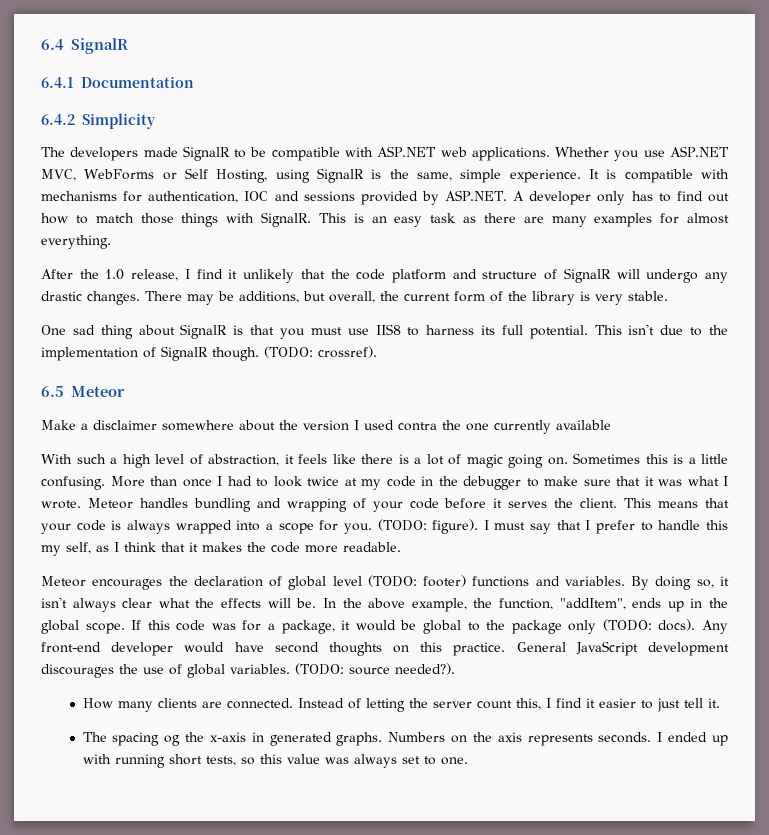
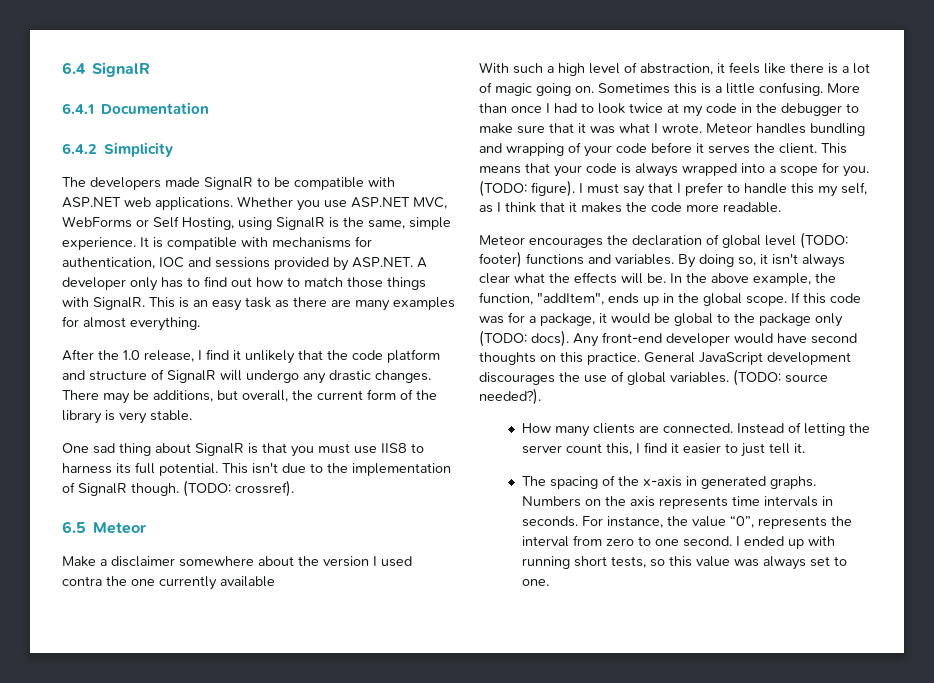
- The spacing og the x-axis in generated graphs.
+ The spacing of the x-axis in generated graphs.
- Numbers on the axis represents seconds.
+ Numbers on the axis represents time intervals in seconds. For instance, the value “0”, represents the interval from zero to one second.

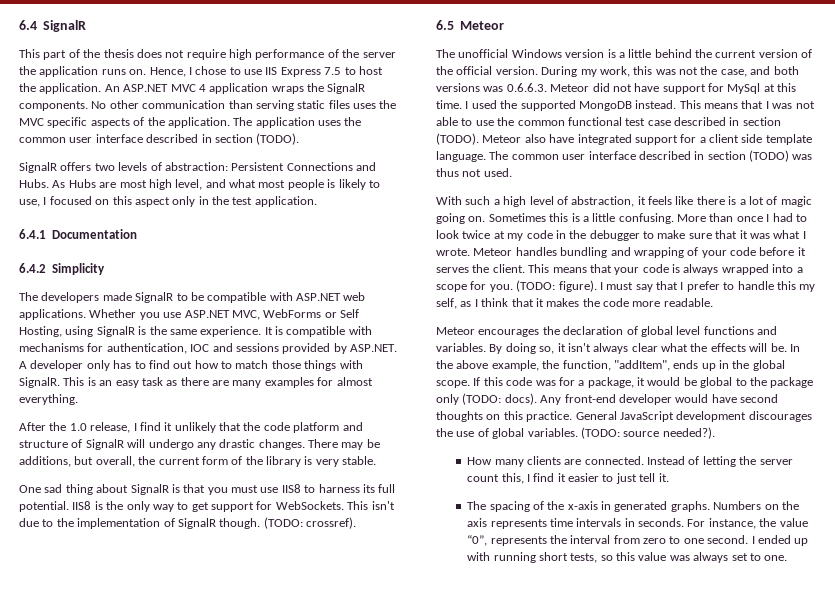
+ This part of the thesis does not require high performance of the server the application runs on. Hence, I chose to use IIS Express 7.5 to host the application. An ASP.NET MVC 4 application wraps the SignalR components. No other communication than serving static files uses the MVC specific aspects of the application. The application uses the common user interface described in section (TODO).
+ SignalR offers two levels of abstraction: Persistent Connections and Hubs. As Hubs are most high level, and what most people is likely to use, I focused on this aspect only in the test application.
- Whether you use ASP.NET MVC, WebForms or Self Hosting, using SignalR is the same, simple experience.
+ Whether you use ASP.NET MVC, WebForms or Self Hosting, using SignalR is the same experience.
+ IIS8 is the only way to get support for WebSockets.
- Make a disclaimer somewhere about the version I used contra the one currently available
+ The unofficial Windows version is a little behind the current version of the official version. During my work, this was not the case, and both versions was 0.6.6.3. Meteor did not have support for MySql at this time. I used the supported MongoDB instead. This means that I was not able to use the common functional test case described in section (TODO). Meteor also have integrated support for a client side template language. The common user interface described in section (TODO) was thus not used.
- Meteor encourages the declaration of global level (TODO: footer) functions and variables.
+ Meteor encourages the declaration of global level functions and variables.

